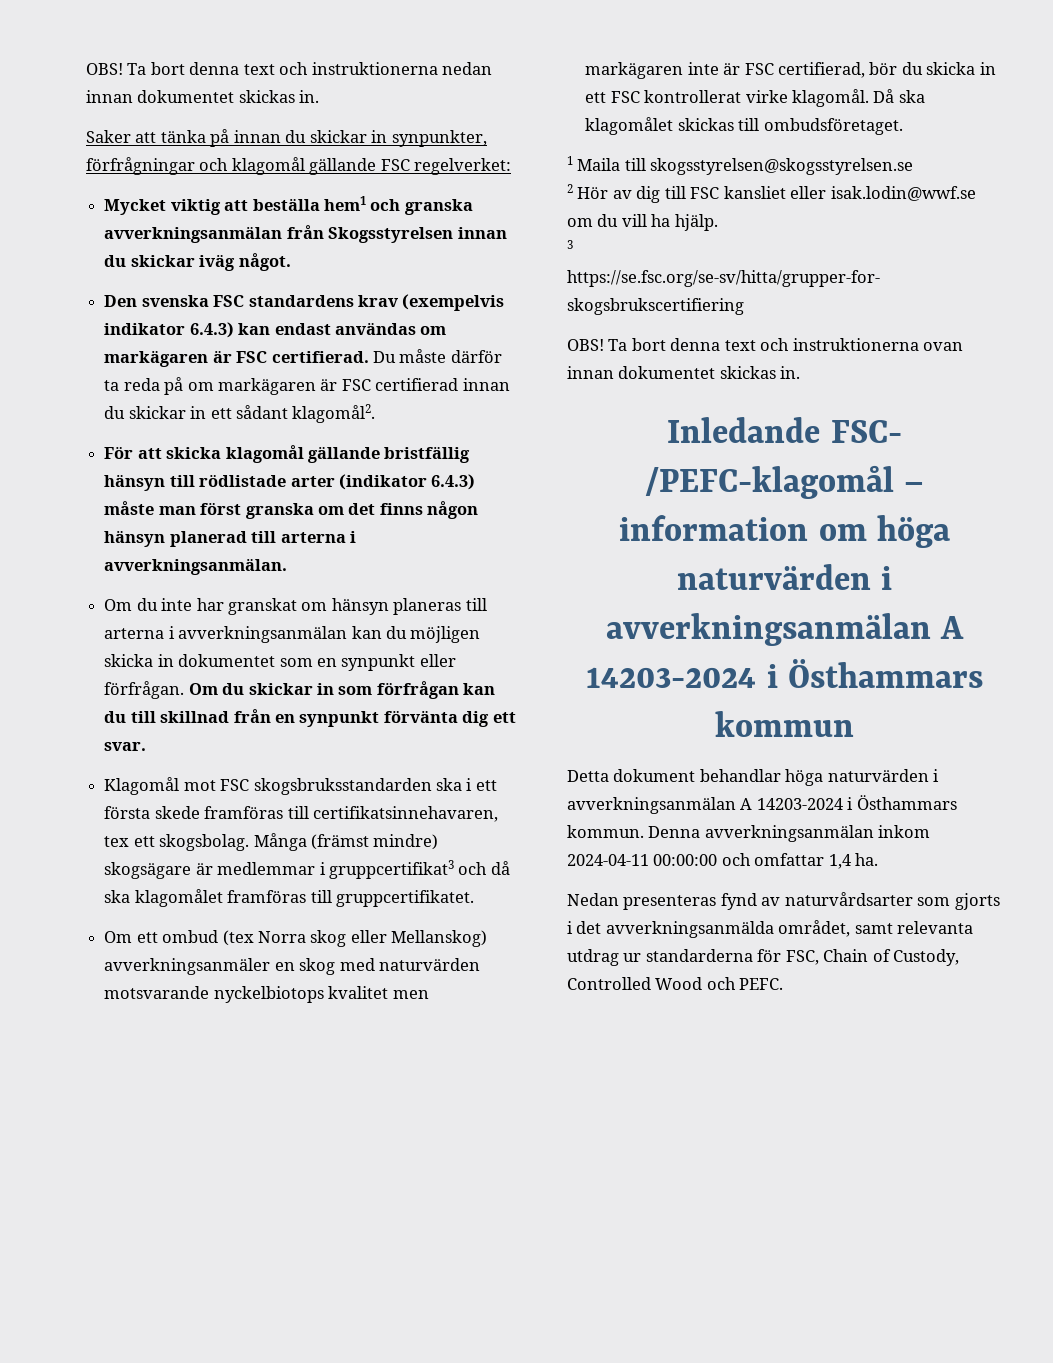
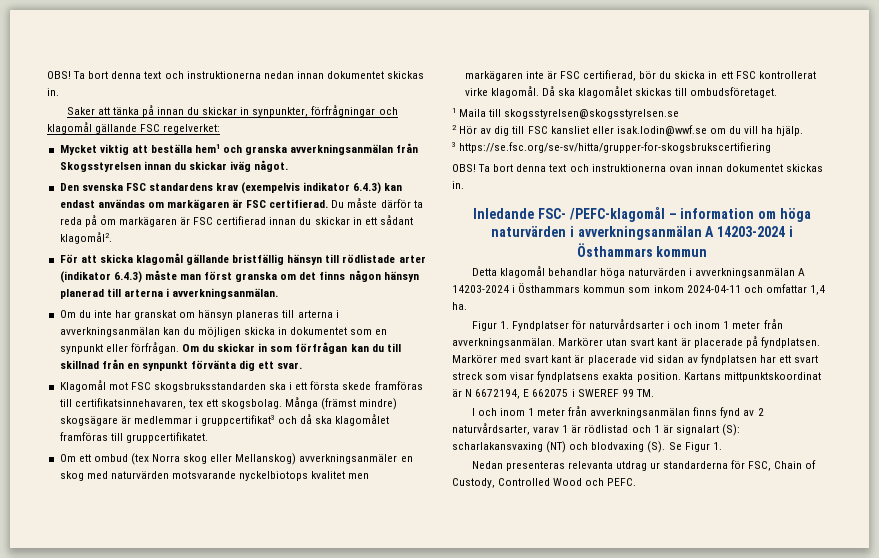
- Detta dokument behandlar höga naturvärden i avverkningsanmälan A 14203-2024 i Östhammars kommun. Denna avverkningsanmälan inkom 2024-04-11 00:00:00 och omfattar 1,4 ha.
+ Detta klagomål behandlar höga naturvärden i avverkningsanmälan A 14203-2024 i Östhammars kommun som inkom 2024-04-11 och omfattar 1,4 ha.
- Nedan presenteras fynd av naturvårdsarter som gjorts i det avverkningsanmälda området, samt relevanta utdrag ur standarderna för FSC, Chain of Custody, Controlled Wood och PEFC.
+ Figur 1. Fyndplatser för naturvårdsarter i och inom 1 meter från avverkningsanmälan. Markörer utan svart kant är placerade på fyndplatsen. Markörer med svart kant är placerade vid sidan av fyndplatsen har ett svart streck som visar fyndplatsens exakta position. Kartans mittpunktskoordinat är N 6672194, E 662075 i SWEREF 99 TM.
+ I och inom 1 meter från avverkningsanmälan finns fynd av 2 naturvårdsarter, varav 1 är rödlistad och 1 är signalart (S): scharlakansvaxing (NT) och blodvaxing (S). Se Figur 1.
+ Nedan presenteras relevanta utdrag ur standarderna för FSC, Chain of Custody, Controlled Wood och PEFC.

